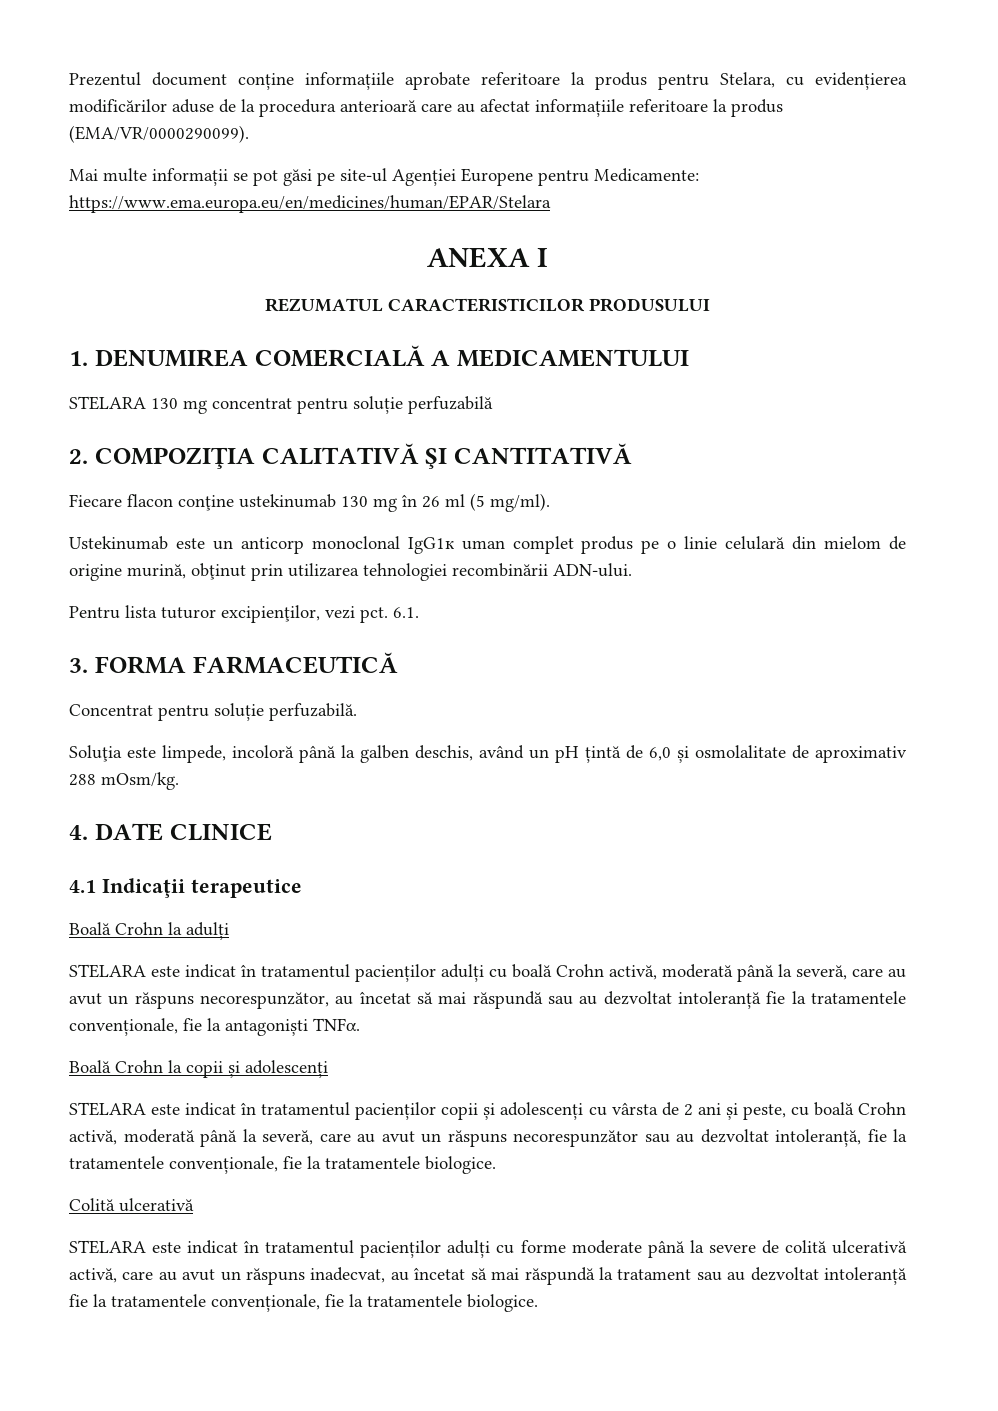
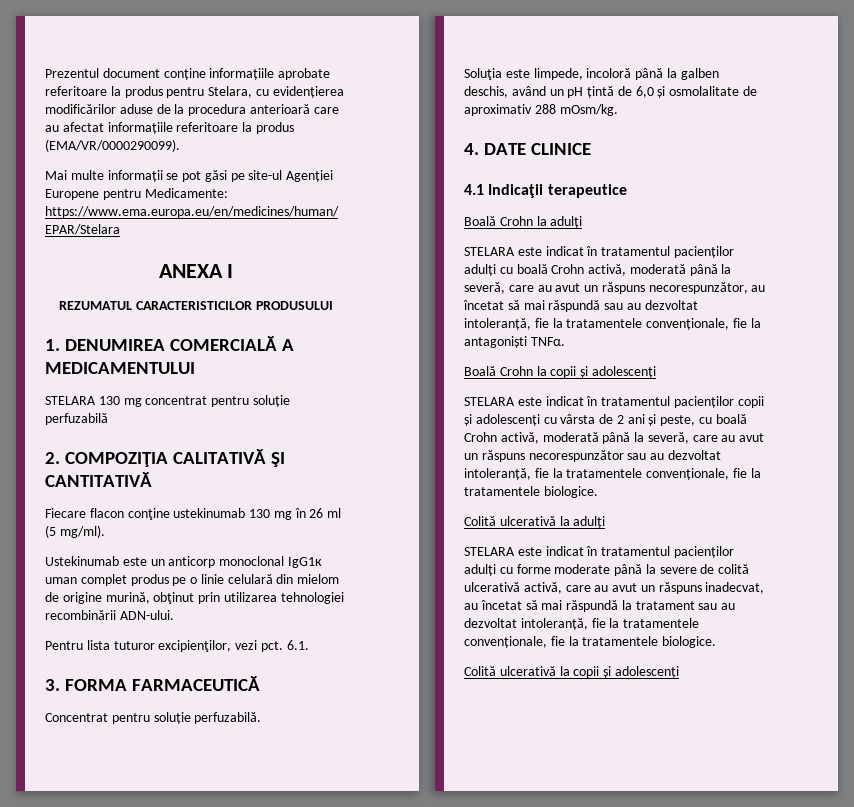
- STELARA este indicat în tratamentul pacienților adulți cu boală Crohn activă, moderată până la severă, care au avut un răspuns necorespunzător, au încetat să mai răspundă sau au dezvoltat intoleranță fie la tratamentele convenționale, fie la antagoniști TNFα.
+ STELARA este indicat în tratamentul pacienților adulți cu boală Crohn activă, moderată până la severă, care au avut un răspuns necorespunzător, au încetat să mai răspundă sau au dezvoltat intoleranță, fie la tratamentele convenționale, fie la antagoniști TNFα.
- Colită ulcerativă
+ Colită ulcerativă la adulți
- STELARA este indicat în tratamentul pacienților adulți cu forme moderate până la severe de colită ulcerativă activă, care au avut un răspuns inadecvat, au încetat să mai răspundă la tratament sau au dezvoltat intoleranță fie la tratamentele convenționale, fie la tratamentele biologice.
+ STELARA este indicat în tratamentul pacienților adulți cu forme moderate până la severe de colită ulcerativă activă, care au avut un răspuns inadecvat, au încetat să mai răspundă la tratament sau au dezvoltat intoleranță, fie la tratamentele convenționale, fie la tratamentele biologice.
+ Colită ulcerativă la copii și adolescenți

